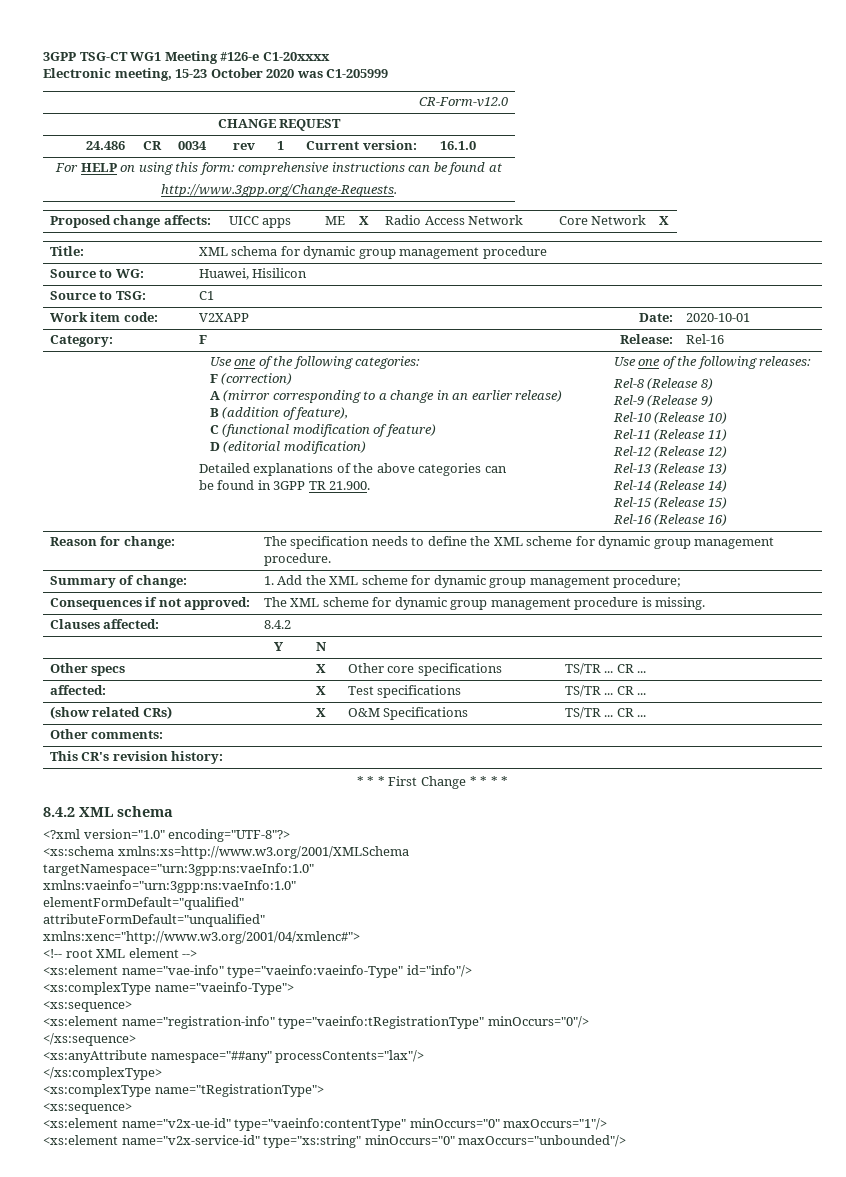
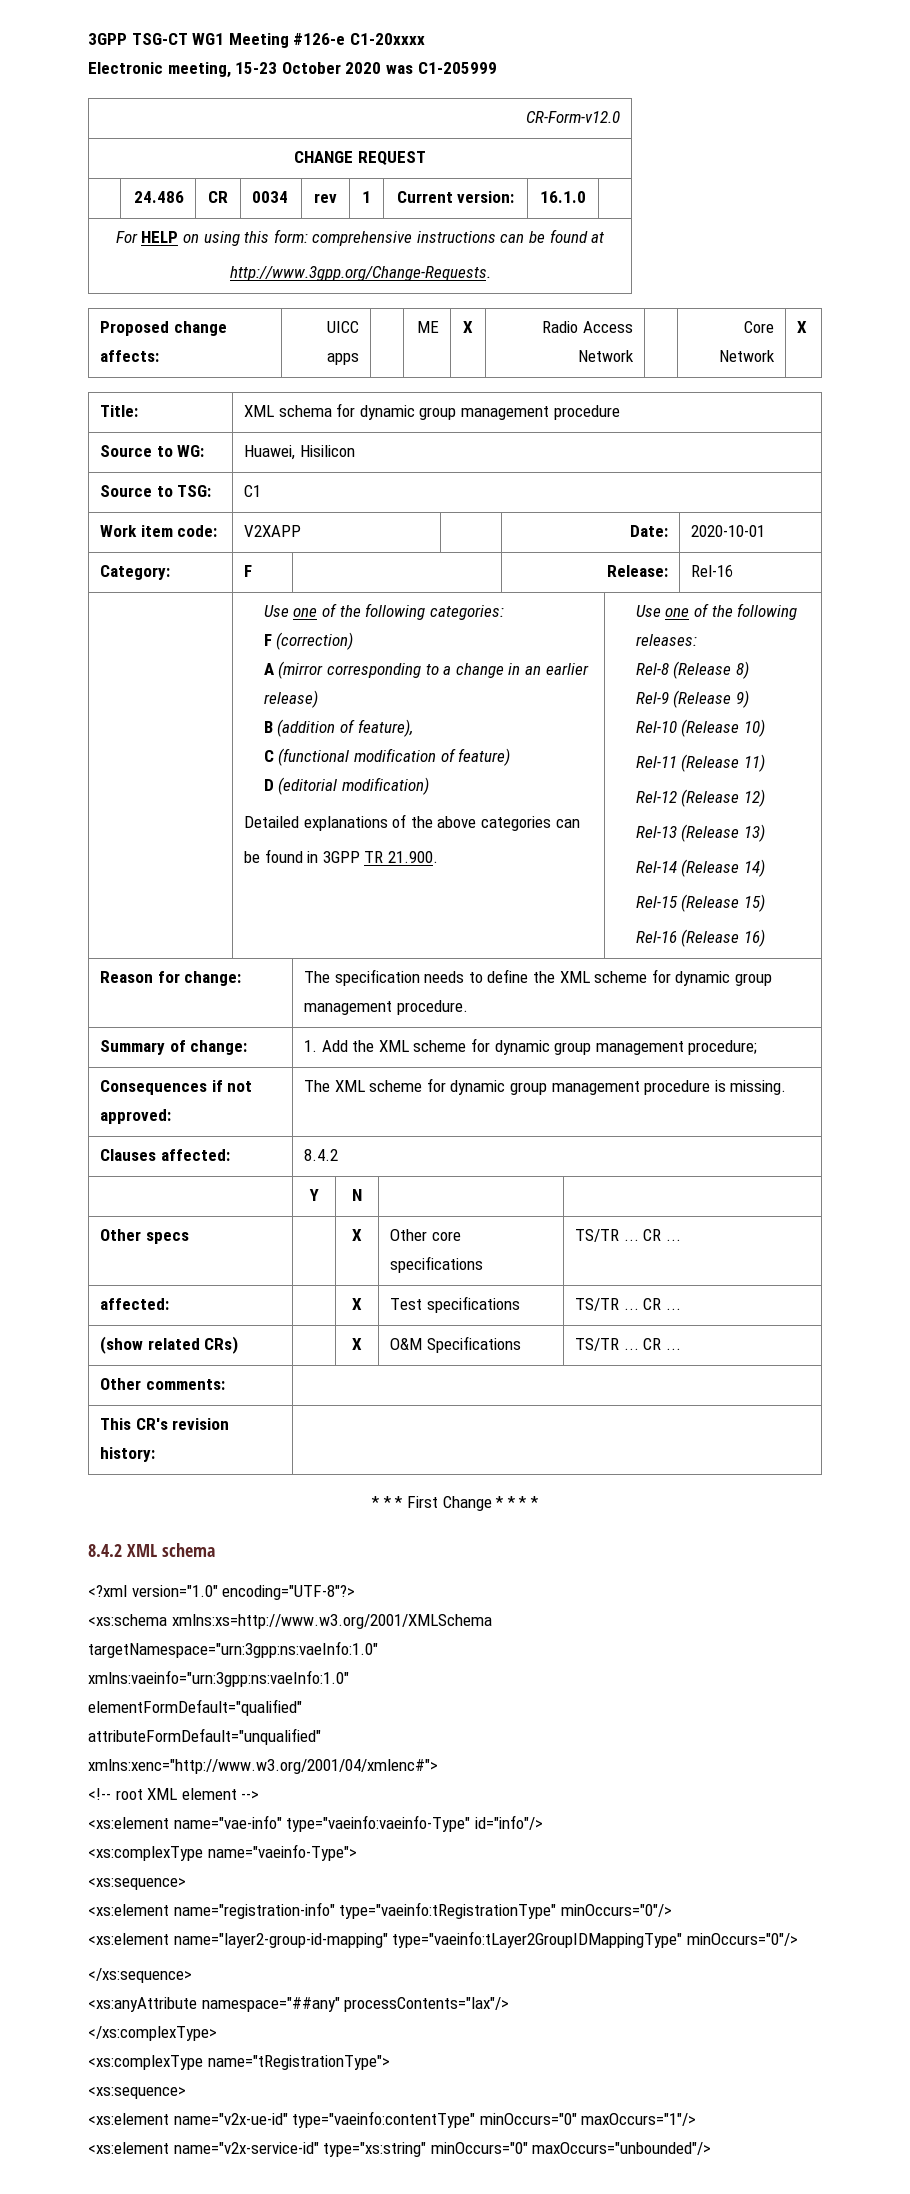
+ <xs:element name="layer2-group-id-mapping" type="vaeinfo:tLayer2GroupIDMappingType" minOccurs="0"/>

